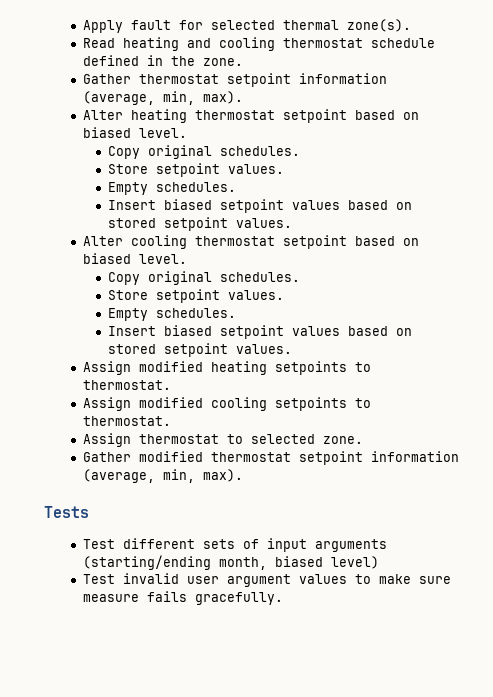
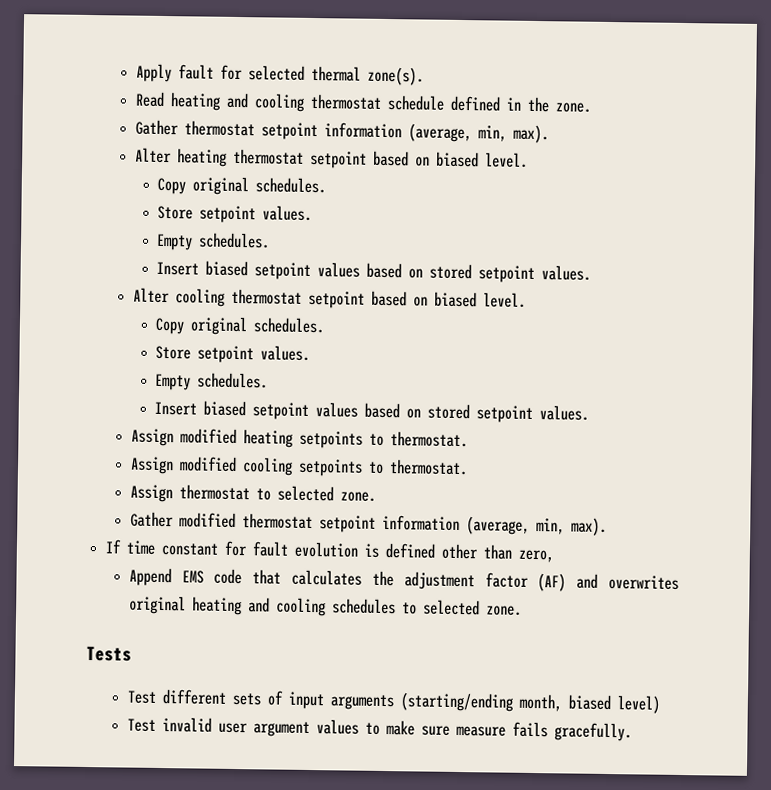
+ If time constant for fault evolution is defined other than zero,
+ Append EMS code that calculates the adjustment factor (AF) and overwrites original heating and cooling schedules to selected zone.

